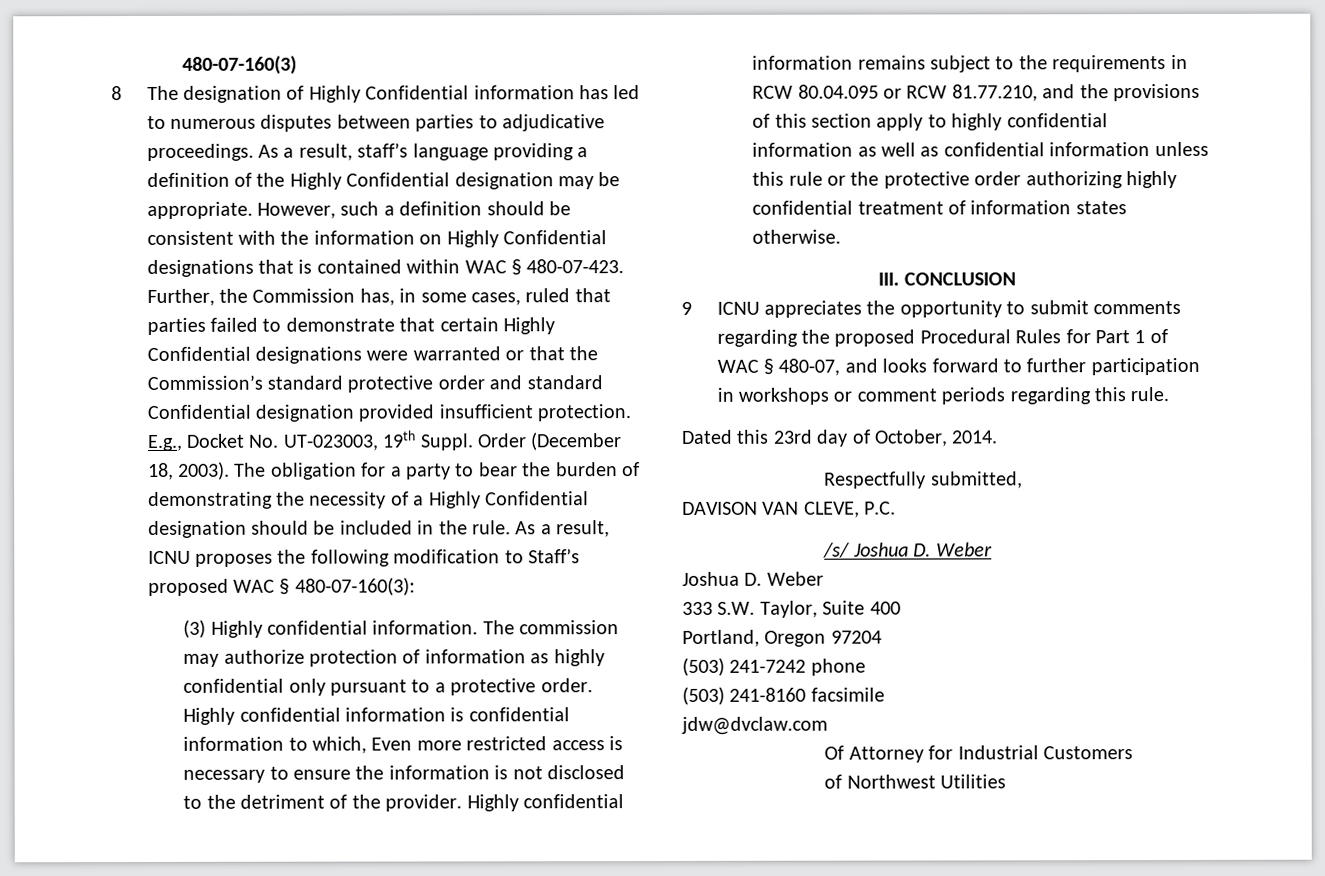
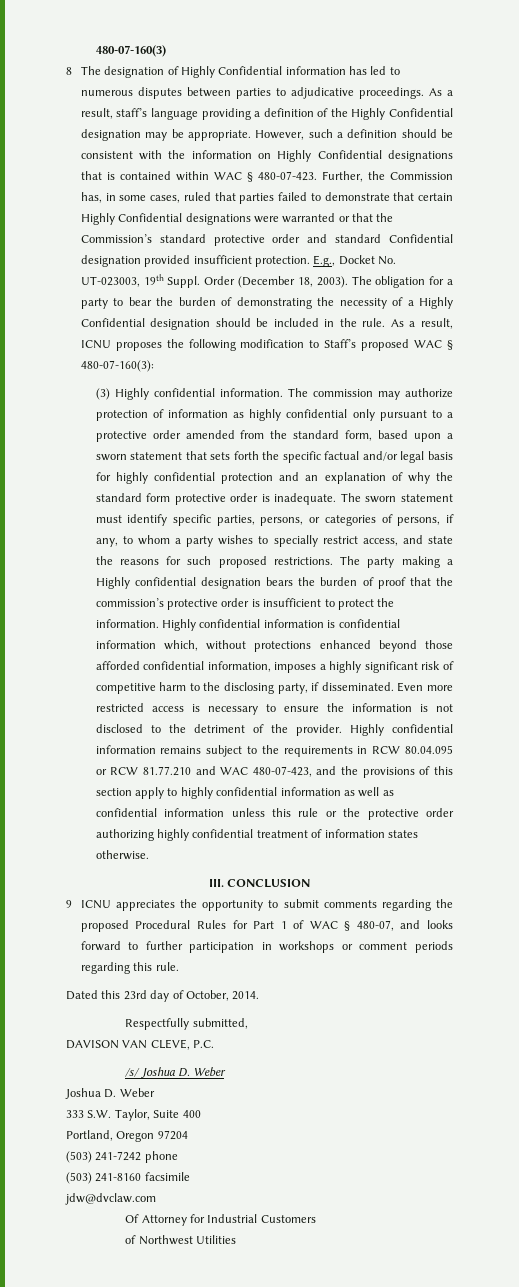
- The commission may authorize protection of information as highly confidential only pursuant to a protective order.
+ The commission may authorize protection of information as highly confidential only pursuant to a protective order amended from the standard form, based upon a sworn statement that sets forth the specific factual and/or legal basis for highly confidential protection and an explanation of why the standard form protective order is inadequate. The sworn statement must identify specific parties, persons, or categories of persons, if any, to whom a party wishes to specially restrict access, and state the reasons for such proposed restrictions. The party making a Highly confidential designation bears the burden of proof that the commission’s protective order is insufficient to protect the information.
- Highly confidential information is confidential information to which, Even more restricted access is necessary to ensure the information is not disclosed to the detriment of the provider.
+ Highly confidential information is confidential information which, without protections enhanced beyond those afforded confidential information, imposes a highly significant risk of competitive harm to the disclosing party, if disseminated. Even more restricted access is necessary to ensure the information is not disclosed to the detriment of the provider.
- Highly confidential information remains subject to the requirements in RCW 80.04.095 or RCW 81.77.210, and the provisions of this section apply to highly confidential information as well as confidential information unless this rule or the protective order authorizing highly confidential treatment of information states otherwise.
+ Highly confidential information remains subject to the requirements in RCW 80.04.095 or RCW 81.77.210 and WAC 480-07-423, and the provisions of this section apply to highly confidential information as well as confidential information unless this rule or the protective order authorizing highly confidential treatment of information states otherwise.

